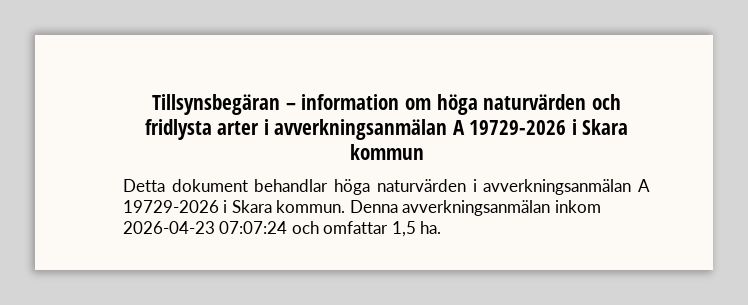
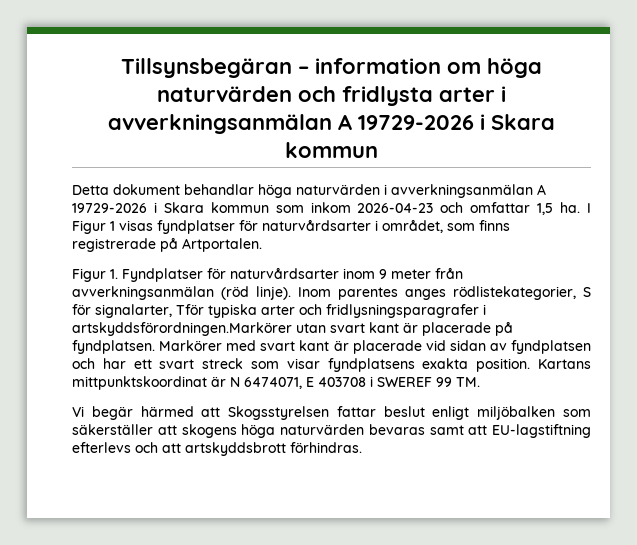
- Detta dokument behandlar höga naturvärden i avverkningsanmälan A 19729-2026 i Skara kommun. Denna avverkningsanmälan inkom 2026-04-23 07:07:24 och omfattar 1,5 ha.
+ Detta dokument behandlar höga naturvärden i avverkningsanmälan A 19729-2026 i Skara kommun som inkom 2026-04-23 och omfattar 1,5 ha.
+ I Figur 1 visas fyndplatser för naturvårdsarter i området, som finns registrerade på Artportalen.
+ Figur 1. Fyndplatser för naturvårdsarter inom 9 meter från avverkningsanmälan (röd linje). Inom parentes anges rödlistekategorier, S för signalarter, Tför typiska arter och fridlysningsparagrafer i artskyddsförordningen.Markörer utan svart kant är placerade på fyndplatsen. Markörer med svart kant är placerade vid sidan av fyndplatsen och har ett svart streck som visar fyndplatsens exakta position. Kartans mittpunktskoordinat är N 6474071, E 403708 i SWEREF 99 TM.
+ Vi begär härmed att Skogsstyrelsen fattar beslut enligt miljöbalken som säkerställer att skogens höga naturvärden bevaras samt att EU-lagstiftning efterlevs och att artskyddsbrott förhindras.

